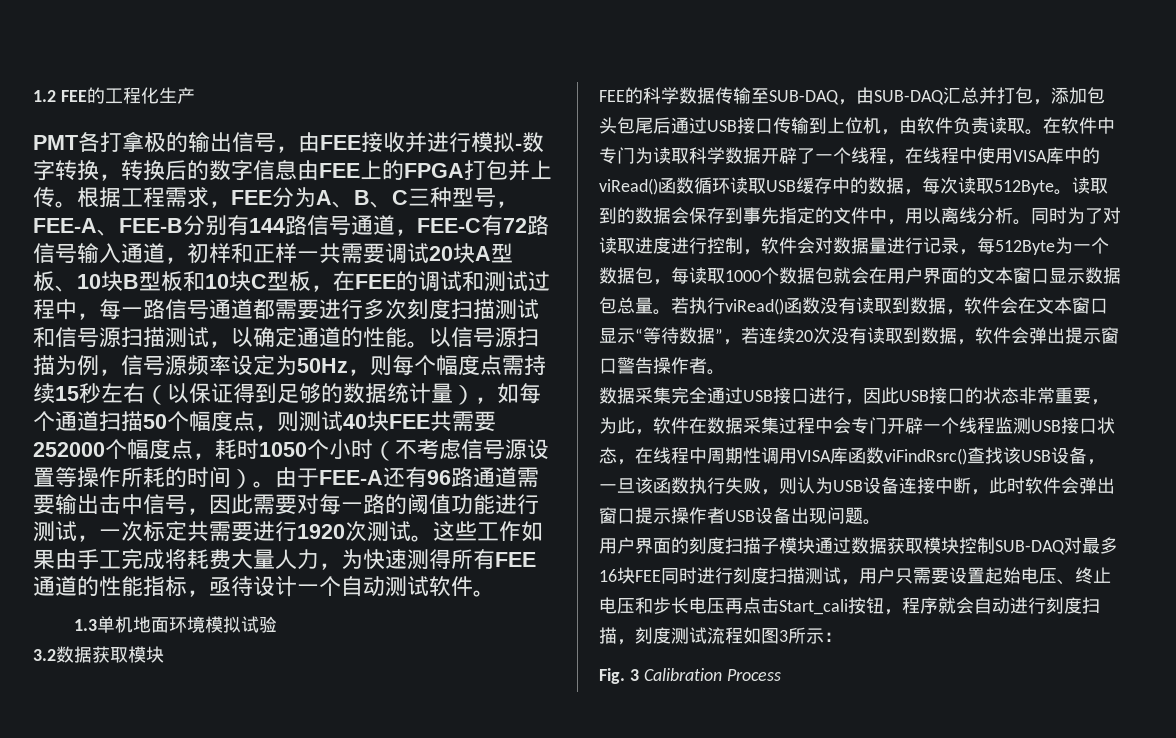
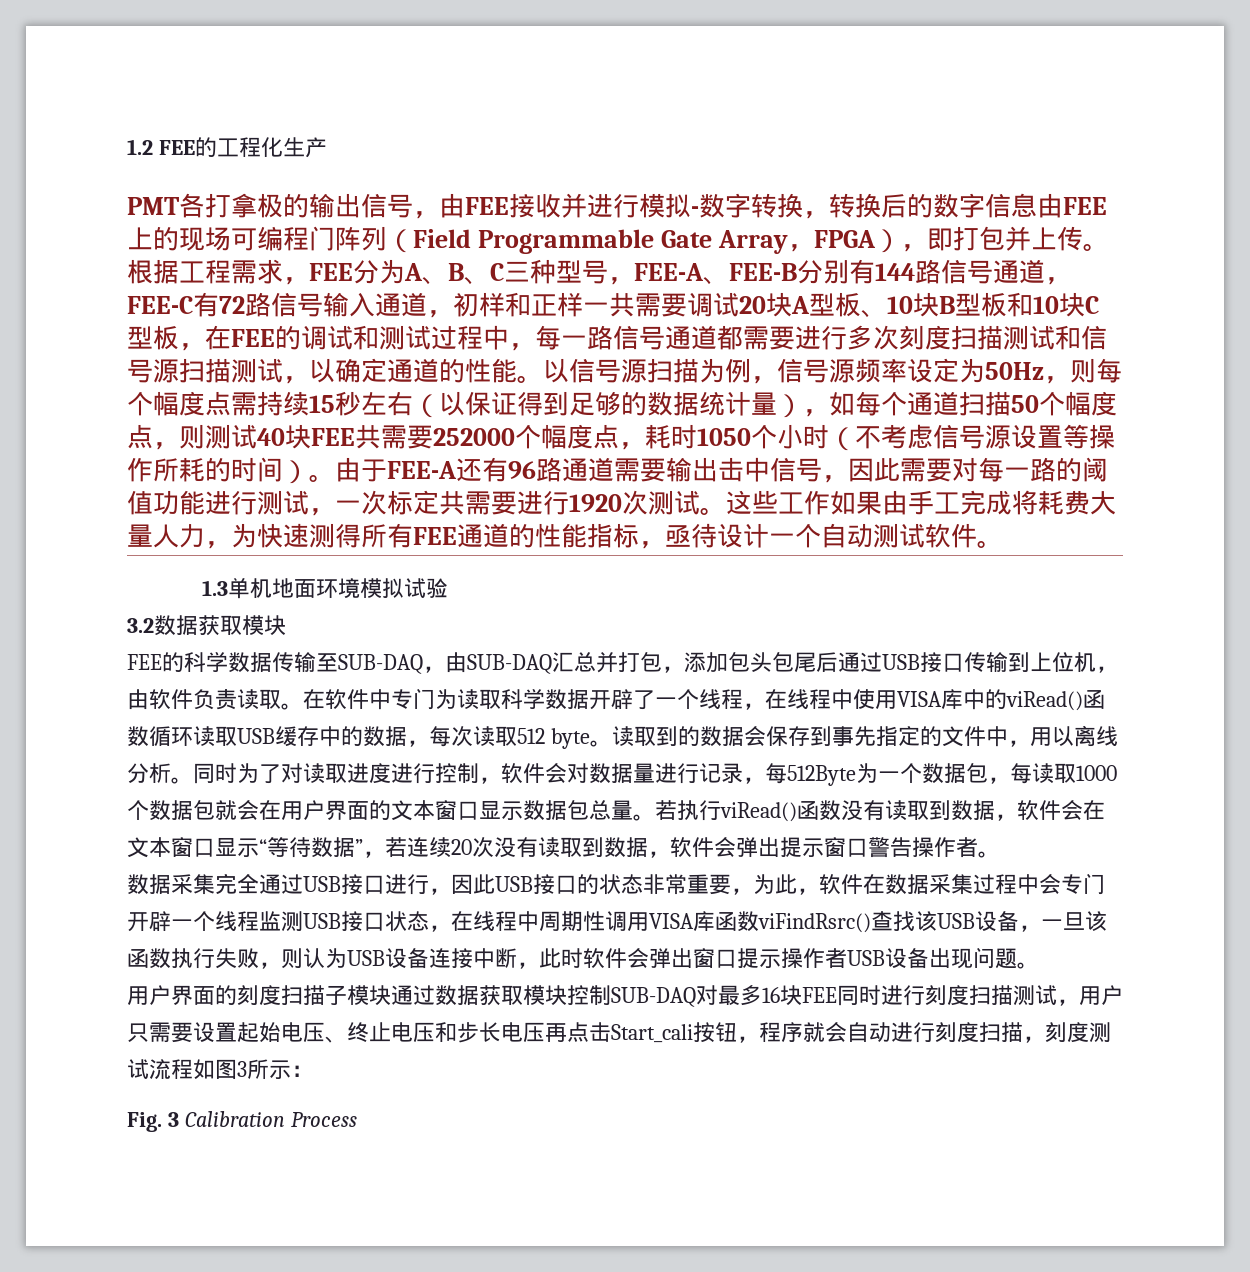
- PMT各打拿极的输出信号，由FEE接收并进行模拟-数字转换，转换后的数字信息由FEE上的FPGA打包并上传。
+ PMT各打拿极的输出信号，由FEE接收并进行模拟-数字转换，转换后的数字信息由FEE上的现场可编程门阵列（Field Programmable Gate Array，FPGA），即打包并上传。
- 在软件中专门为读取科学数据开辟了一个线程，在线程中使用VISA库中的viRead()函数循环读取USB缓存中的数据，每次读取512Byte。
+ 在软件中专门为读取科学数据开辟了一个线程，在线程中使用VISA库中的viRead()函数循环读取USB缓存中的数据，每次读取512 byte。

